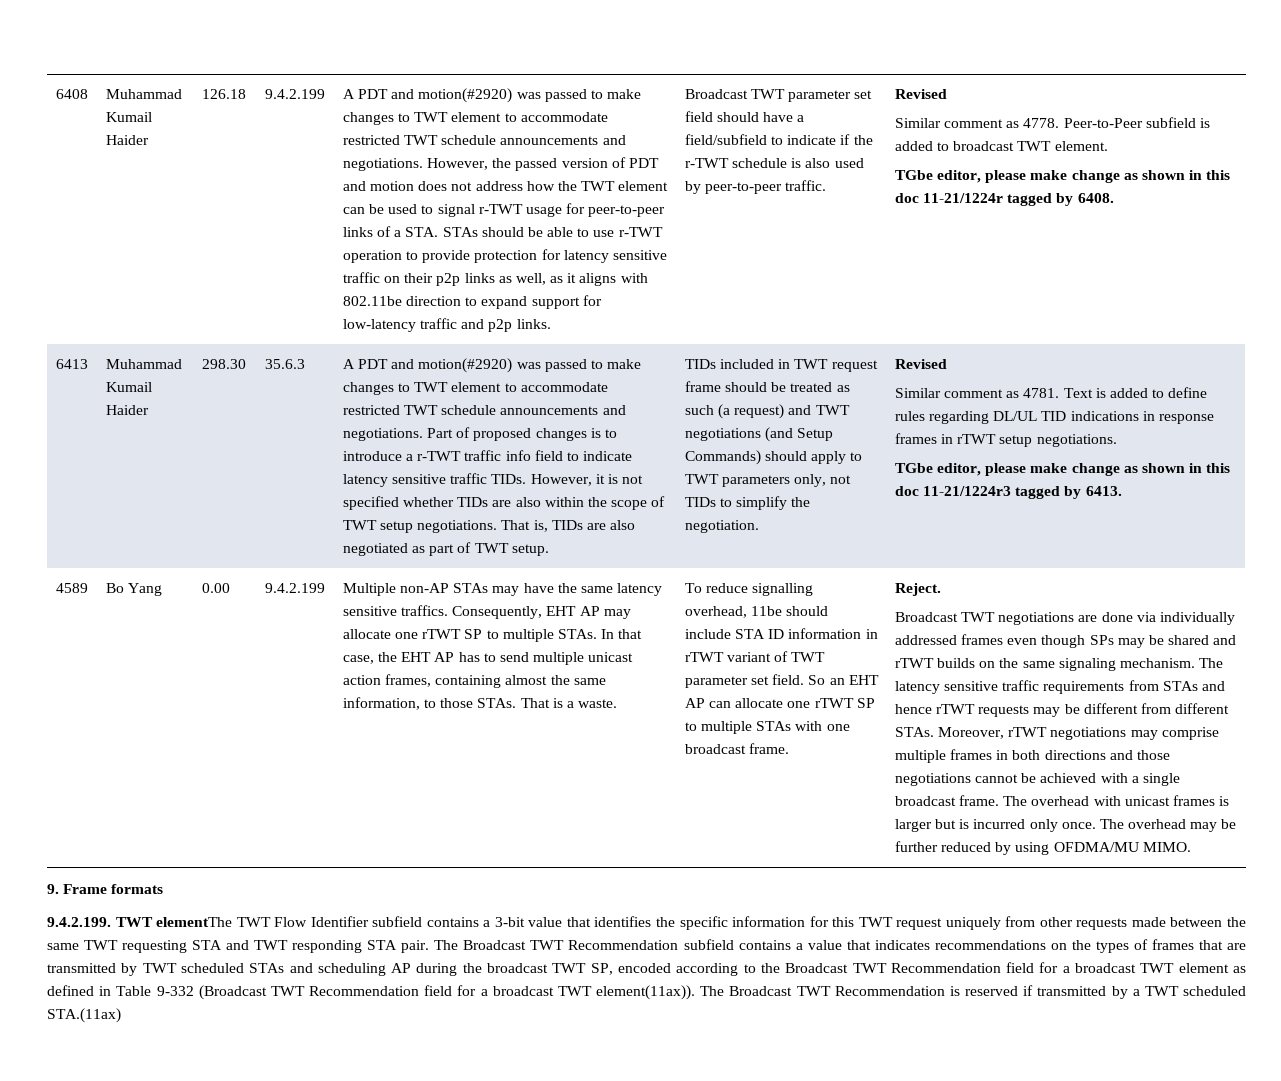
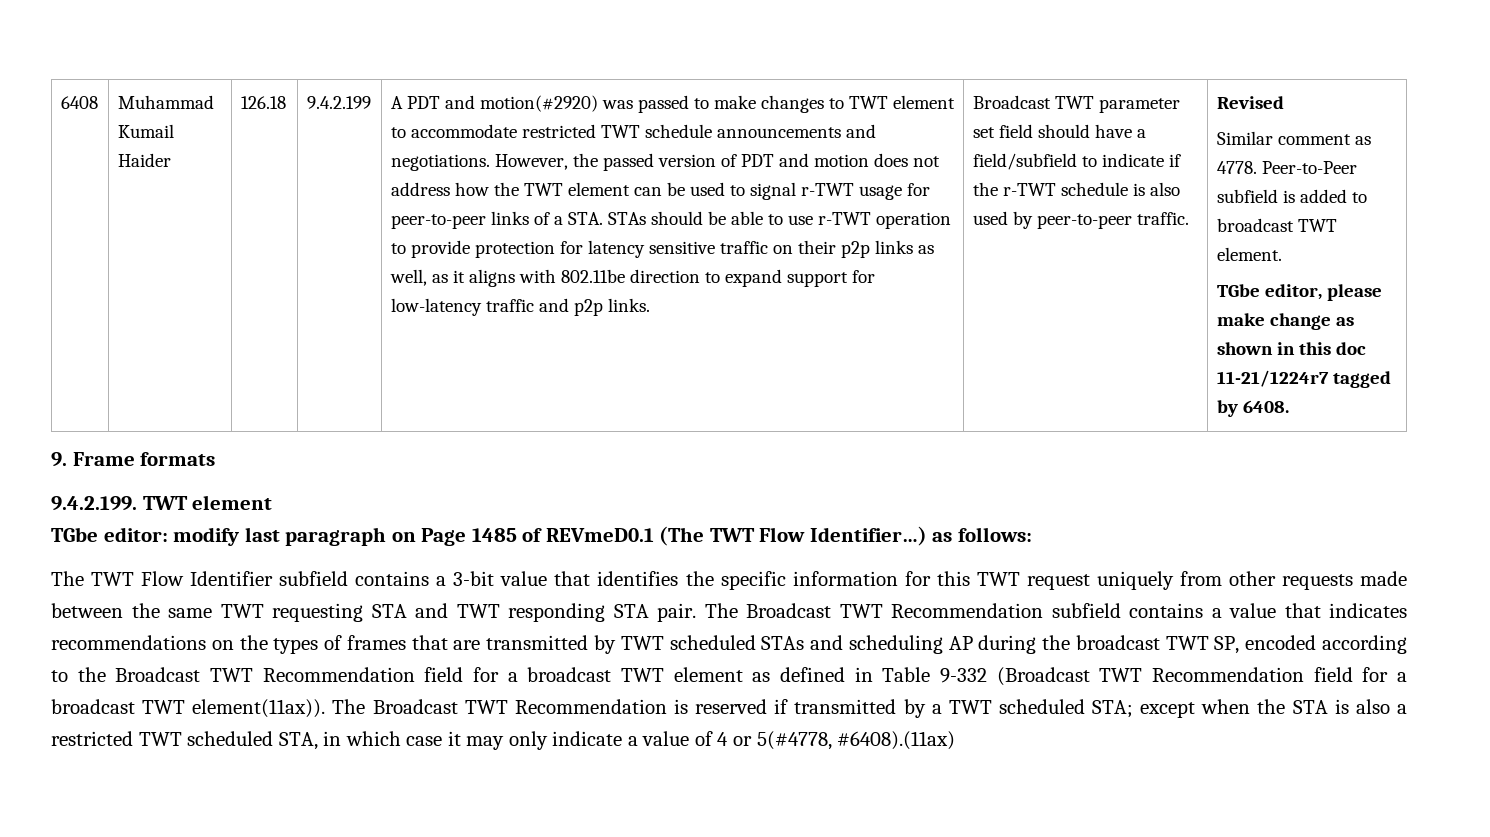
- TGbe editor, please make change as shown in this doc 11-21/1224r tagged by 6408.
+ TGbe editor, please make change as shown in this doc 11-21/1224r7 tagged by 6408.
- 6413 | Muhammad Kumail Haider | 298.30 | 35.6.3 | A PDT and motion(#2920) was passed to make changes to TWT element to accommodate restricted TWT schedule announcements and negotiations. Part of proposed changes is to introduce a r-TWT traffic info field to indicate latency sensitive traffic TIDs. However, it is not specified whether TIDs are also within the scope of TWT setup negotiations. That is, TIDs are also negotiated as part of TWT setup. | TIDs included in TWT request frame should be treated as such (a request) and TWT negotiations (and Setup Commands) should apply to TWT parameters only, not TIDs to simplify the negotiation. | Revised
- Similar comment as 4781. Text is added to define rules regarding DL/UL TID indications in response frames in rTWT setup negotiations.
- TGbe editor, please make change as shown in this doc 11-21/1224r3 tagged by 6413.
- 4589 | Bo Yang | 0.00 | 9.4.2.199 | Multiple non-AP STAs may have the same latency sensitive traffics. Consequently, EHT AP may allocate one rTWT SP to multiple STAs. In that case, the EHT AP has to send multiple unicast action frames, containing almost the same information, to those STAs. That is a waste. | To reduce signalling overhead, 11be should include STA ID information in rTWT variant of TWT parameter set field. So an EHT AP can allocate one rTWT SP to multiple STAs with one broadcast frame. | Reject.
- Broadcast TWT negotiations are done via individually addressed frames even though SPs may be shared and rTWT builds on the same signaling mechanism. The latency sensitive traffic requirements from STAs and hence rTWT requests may be different from different STAs. Moreover, rTWT negotiations may comprise multiple frames in both directions and those negotiations cannot be achieved with a single broadcast frame. The overhead with unicast frames is larger but is incurred only once. The overhead may be further reduced by using OFDMA/MU MIMO.
- 9.4.2.199. TWT elementThe TWT Flow Identifier subfield contains a 3-bit value that identifies the specific information for this TWT request uniquely from other requests made between the same TWT requesting STA and TWT responding STA pair.
+ 9.4.2.199. TWT element
+ TGbe editor: modify last paragraph on Page 1485 of REVmeD0.1 (The TWT Flow Identifier…) as follows:
+ The TWT Flow Identifier subfield contains a 3-bit value that identifies the specific information for this TWT request uniquely from other requests made between the same TWT requesting STA and TWT responding STA pair.
- The Broadcast TWT Recommendation is reserved if transmitted by a TWT scheduled STA.(11ax)
+ The Broadcast TWT Recommendation is reserved if transmitted by a TWT scheduled STA; except when the STA is also a restricted TWT scheduled STA, in which case it may only indicate a value of 4 or 5(#4778, #6408).(11ax)

